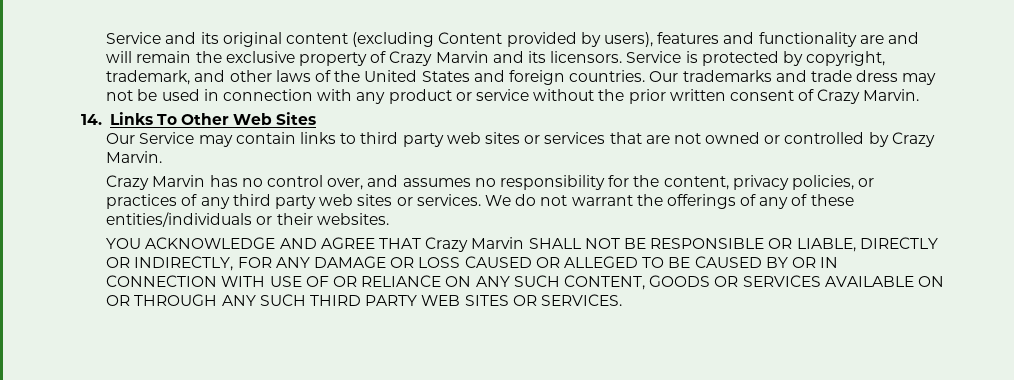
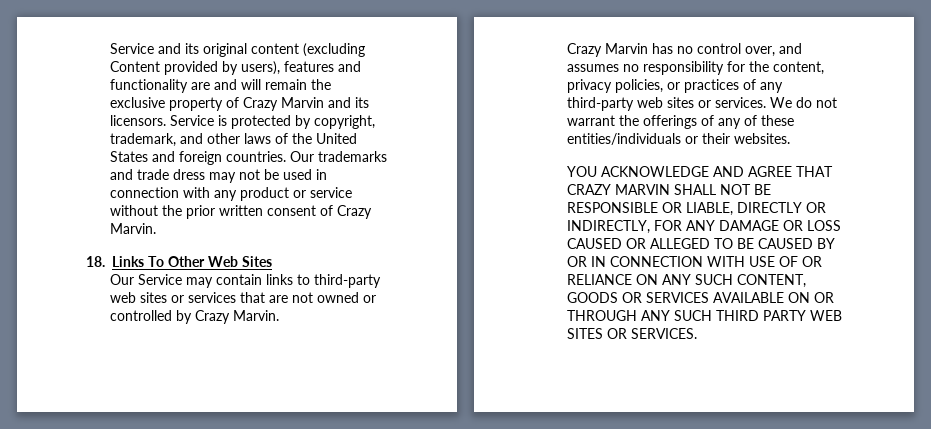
- 14. Links To Other Web Sites
+ 18. Links To Other Web Sites
- Our Service may contain links to third party web sites or services that are not owned or controlled by Crazy Marvin.
+ Our Service may contain links to third-party web sites or services that are not owned or controlled by Crazy Marvin.
- Crazy Marvin has no control over, and assumes no responsibility for the content, privacy policies, or practices of any third party web sites or services.
+ Crazy Marvin has no control over, and assumes no responsibility for the content, privacy policies, or practices of any third-party web sites or services.
- YOU ACKNOWLEDGE AND AGREE THAT Crazy Marvin SHALL NOT BE RESPONSIBLE OR LIABLE, DIRECTLY OR INDIRECTLY, FOR ANY DAMAGE OR LOSS CAUSED OR ALLEGED TO BE CAUSED BY OR IN CONNECTION WITH USE OF OR RELIANCE ON ANY SUCH CONTENT, GOODS OR SERVICES AVAILABLE ON OR THROUGH ANY SUCH THIRD PARTY WEB SITES OR SERVICES.
+ YOU ACKNOWLEDGE AND AGREE THAT CRAZY MARVIN SHALL NOT BE RESPONSIBLE OR LIABLE, DIRECTLY OR INDIRECTLY, FOR ANY DAMAGE OR LOSS CAUSED OR ALLEGED TO BE CAUSED BY OR IN CONNECTION WITH USE OF OR RELIANCE ON ANY SUCH CONTENT, GOODS OR SERVICES AVAILABLE ON OR THROUGH ANY SUCH THIRD PARTY WEB SITES OR SERVICES.

